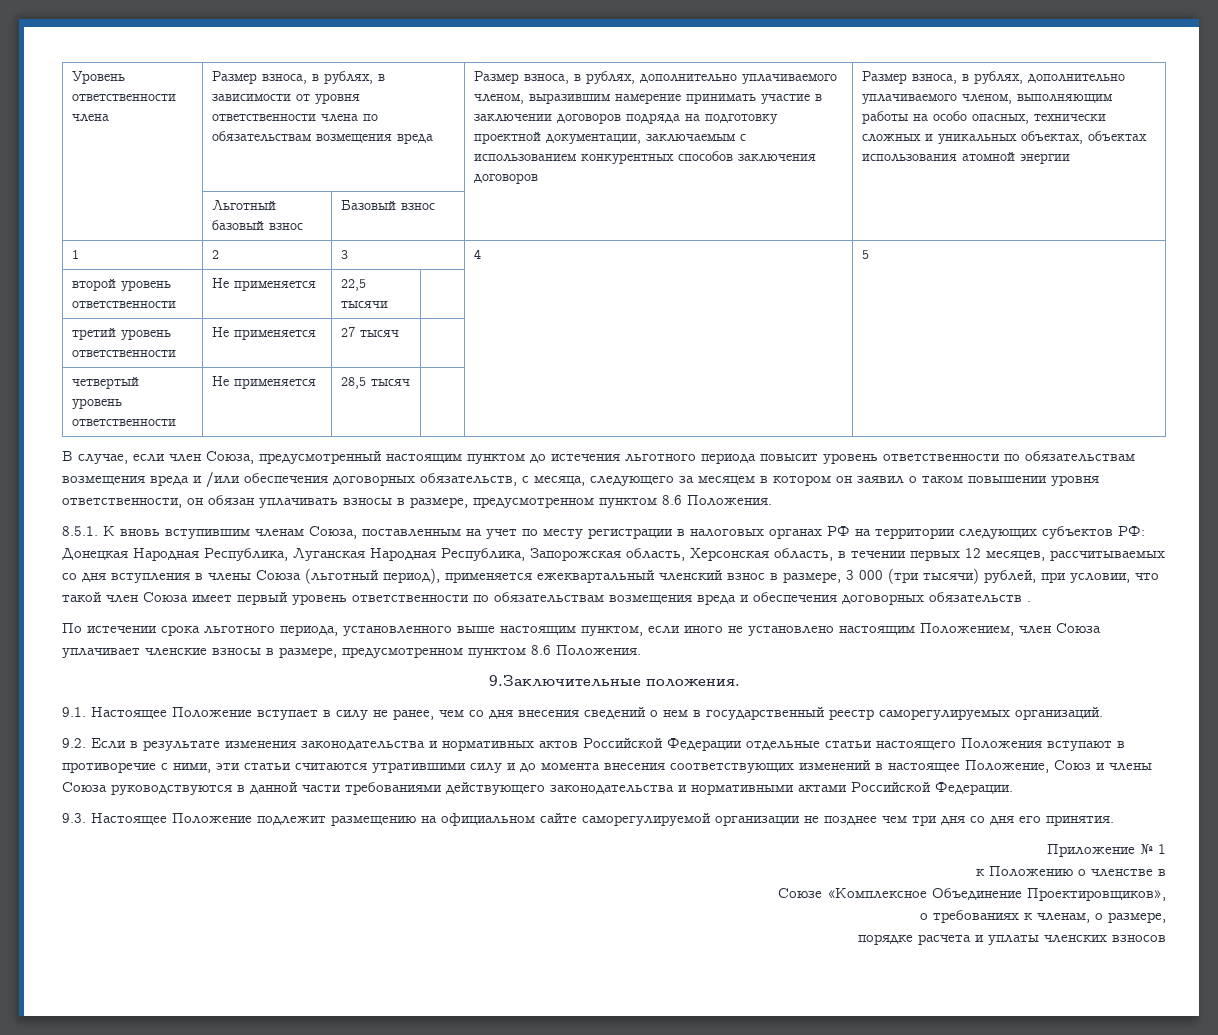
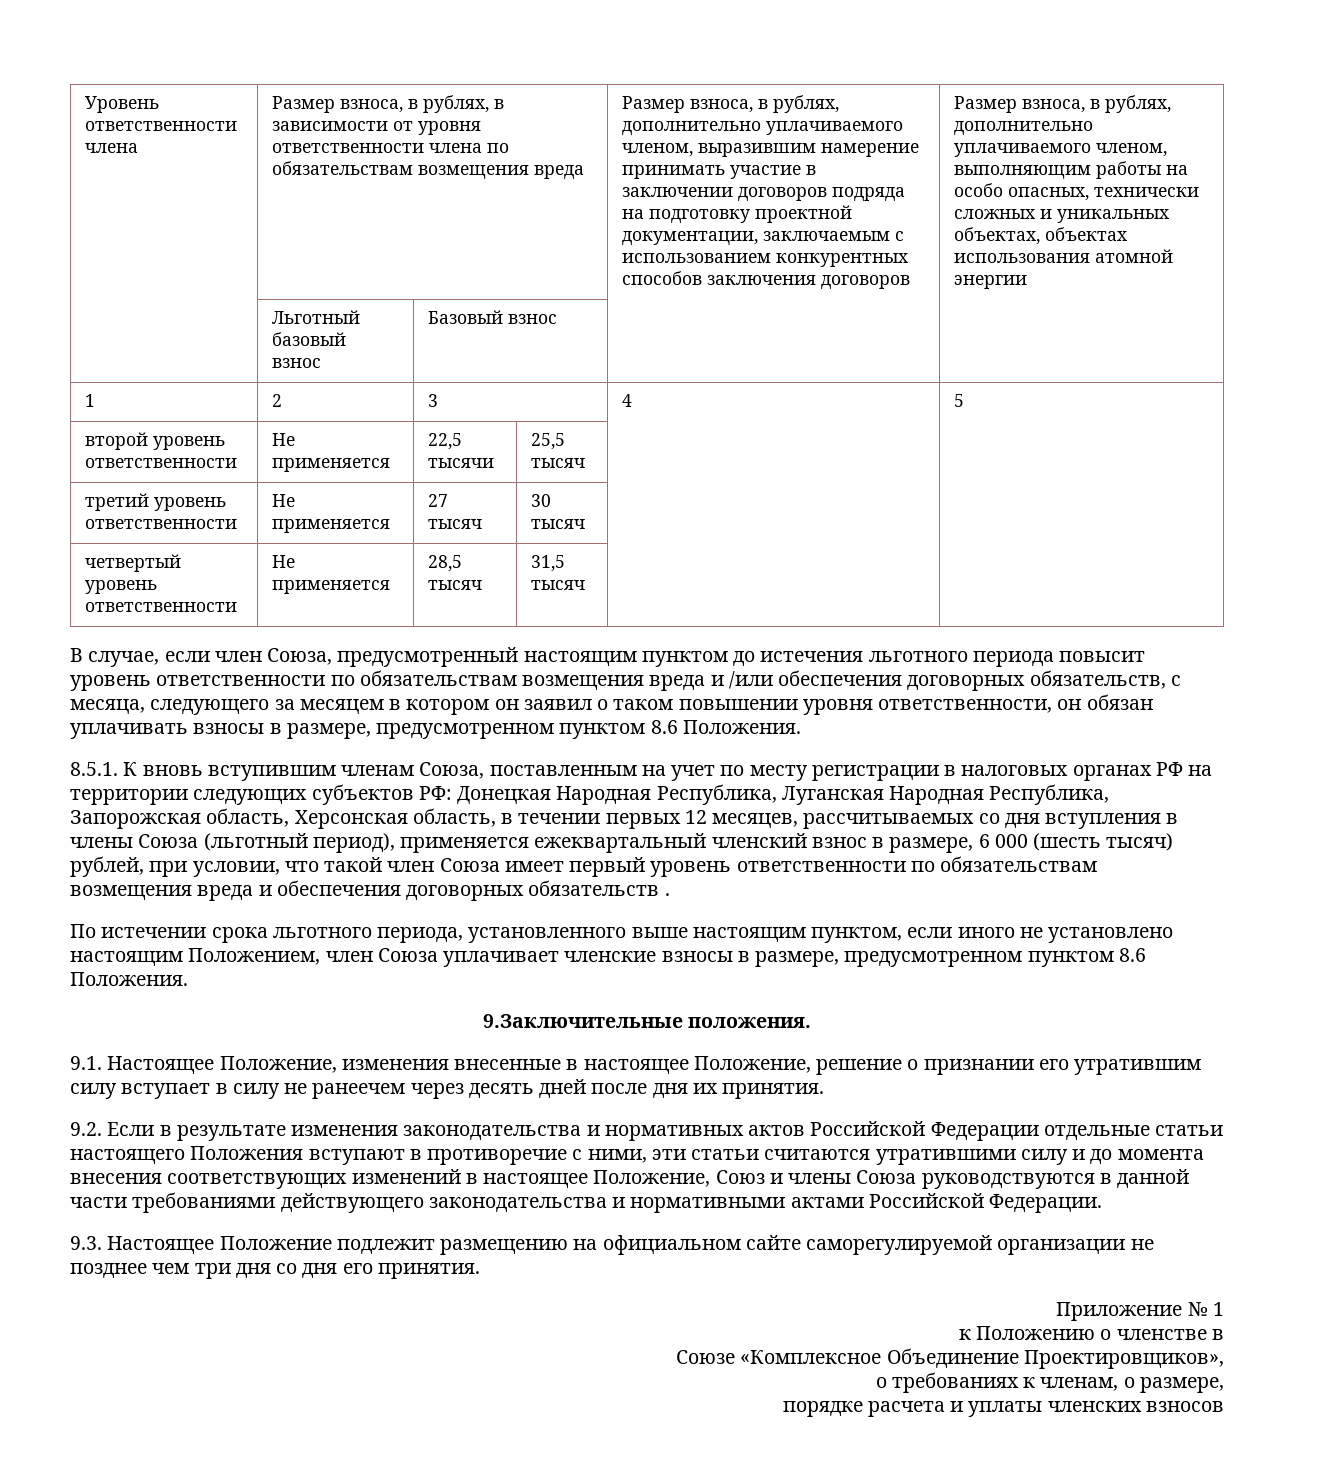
- второй уровень ответственности | Не применяется | 22,5 тысячи | | |
+ второй уровень ответственности | Не применяется | 22,5 тысячи | 25,5 тысяч | |
- третий уровень ответственности | Не применяется | 27 тысяч | | |
+ третий уровень ответственности | Не применяется | 27 тысяч | 30 тысяч | |
- четвертый уровень ответственности | Не применяется | 28,5 тысяч | | |
+ четвертый уровень ответственности | Не применяется | 28,5 тысяч | 31,5 тысяч | |
- Донецкая Народная Республика, Луганская Народная Республика, Запорожская область, Херсонская область, в течении первых 12 месяцев, рассчитываемых со дня вступления в члены Союза (льготный период), применяется ежеквартальный членский взнос в размере, 3 000 (три тысячи) рублей, при условии, что такой член Союза имеет первый уровень ответственности по обязательствам возмещения вреда и обеспечения договорных обязательств .
+ Донецкая Народная Республика, Луганская Народная Республика, Запорожская область, Херсонская область, в течении первых 12 месяцев, рассчитываемых со дня вступления в члены Союза (льготный период), применяется ежеквартальный членский взнос в размере, 6 000 (шесть тысяч) рублей, при условии, что такой член Союза имеет первый уровень ответственности по обязательствам возмещения вреда и обеспечения договорных обязательств .
- 9.1. Настоящее Положение вступает в силу не ранее, чем со дня внесения сведений о нем в государственный реестр саморегулируемых организаций.
+ 9.1. Настоящее Положение, изменения внесенные в настоящее Положение, решение о признании его утратившим силу вступает в силу не ранеечем через десять дней после дня их принятия.

